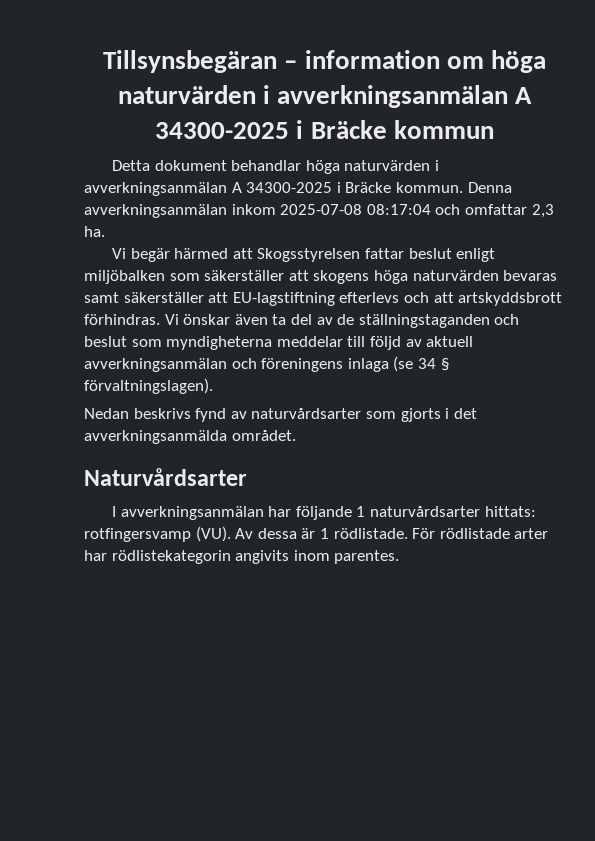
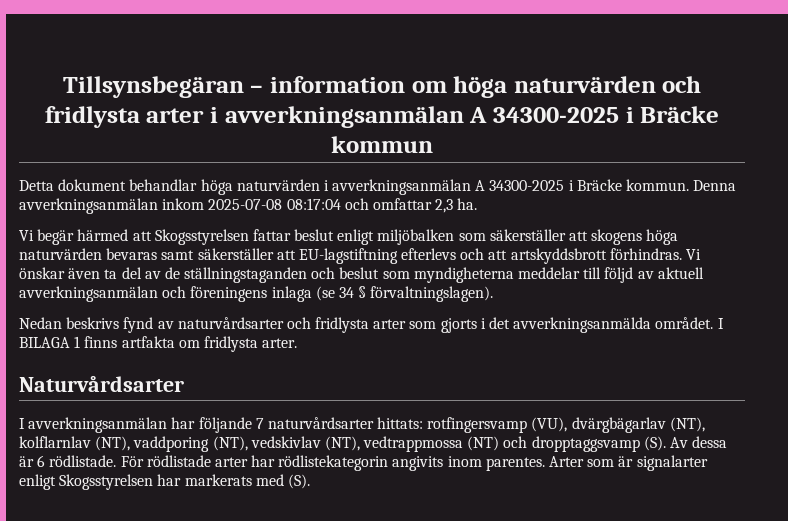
- Tillsynsbegäran – information om höga naturvärden i avverkningsanmälan A 34300-2025 i Bräcke kommun
+ Tillsynsbegäran – information om höga naturvärden och fridlysta arter i avverkningsanmälan A 34300-2025 i Bräcke kommun
- Nedan beskrivs fynd av naturvårdsarter som gjorts i det avverkningsanmälda området.
+ Nedan beskrivs fynd av naturvårdsarter och fridlysta arter som gjorts i det avverkningsanmälda området. I BILAGA 1 finns artfakta om fridlysta arter.
- I avverkningsanmälan har följande 1 naturvårdsarter hittats: rotfingersvamp (VU). Av dessa är 1 rödlistade.
+ I avverkningsanmälan har följande 7 naturvårdsarter hittats: rotfingersvamp (VU), dvärgbägarlav (NT), kolflarnlav (NT), vaddporing (NT), vedskivlav (NT), vedtrappmossa (NT) och dropptaggsvamp (S). Av dessa är 6 rödlistade.
+ Arter som är signalarter enligt Skogsstyrelsen har markerats med (S).

